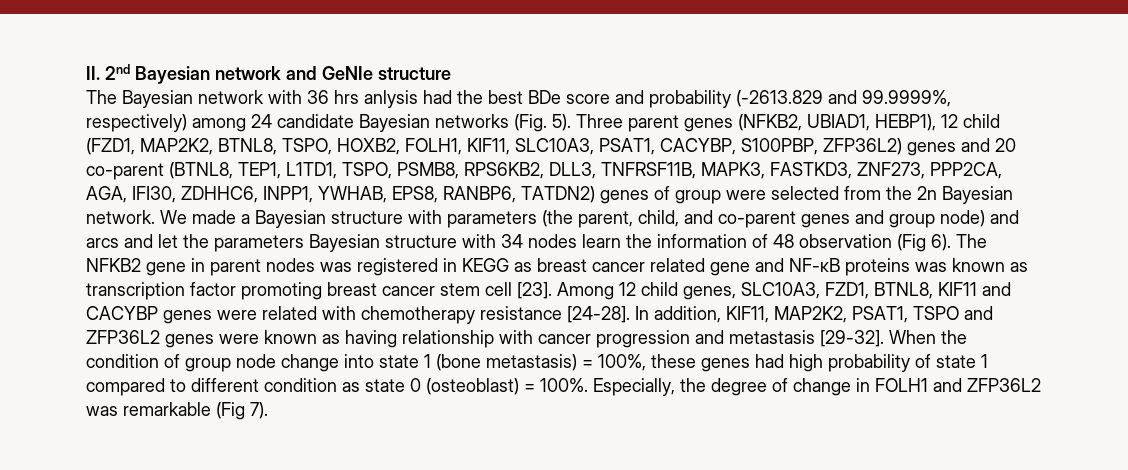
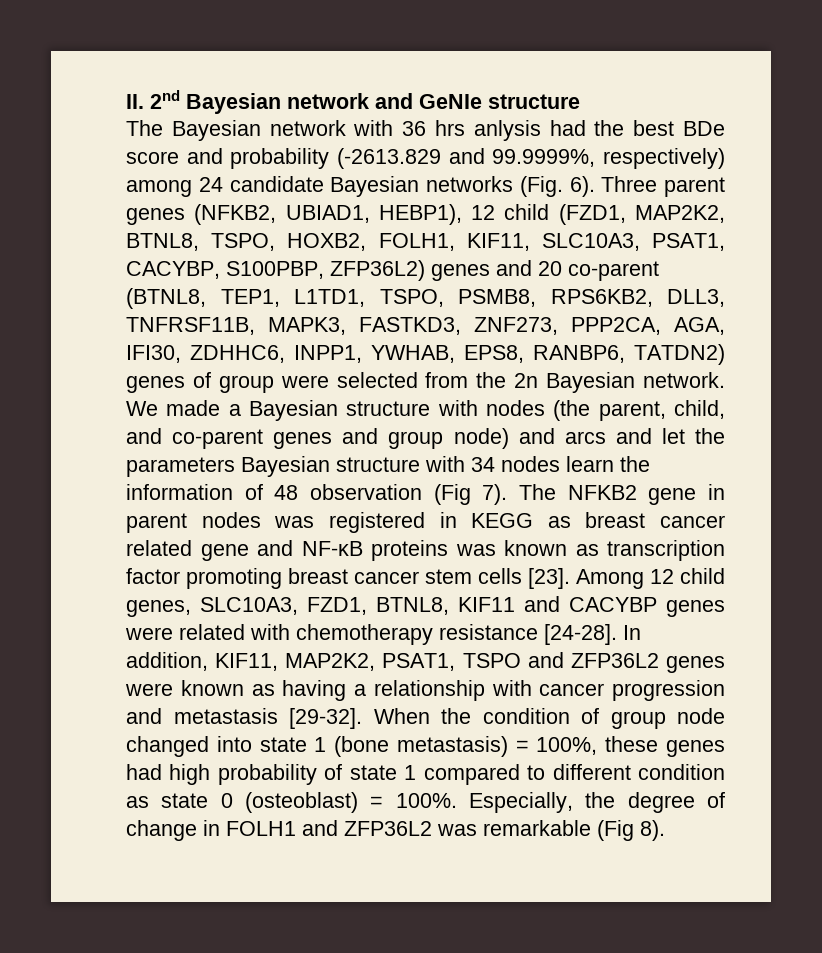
- The Bayesian network with 36 hrs anlysis had the best BDe score and probability (-2613.829 and 99.9999%, respectively) among 24 candidate Bayesian networks (Fig. 5).
+ The Bayesian network with 36 hrs anlysis had the best BDe score and probability (-2613.829 and 99.9999%, respectively) among 24 candidate Bayesian networks (Fig. 6).
- We made a Bayesian structure with parameters (the parent, child, and co-parent genes and group node) and arcs and let the parameters Bayesian structure with 34 nodes learn the information of 48 observation (Fig 6).
+ We made a Bayesian structure with nodes (the parent, child, and co-parent genes and group node) and arcs and let the parameters Bayesian structure with 34 nodes learn the information of 48 observation (Fig 7).
- The NFKB2 gene in parent nodes was registered in KEGG as breast cancer related gene and NF-κB proteins was known as transcription factor promoting breast cancer stem cell [23].
+ The NFKB2 gene in parent nodes was registered in KEGG as breast cancer related gene and NF-κB proteins was known as transcription factor promoting breast cancer stem cells [23].
- In addition, KIF11, MAP2K2, PSAT1, TSPO and ZFP36L2 genes were known as having relationship with cancer progression and metastasis [29-32].
+ In addition, KIF11, MAP2K2, PSAT1, TSPO and ZFP36L2 genes were known as having a relationship with cancer progression and metastasis [29-32].
- When the condition of group node change into state 1 (bone metastasis) = 100%, these genes had high probability of state 1 compared to different condition as state 0 (osteoblast) = 100%.
+ When the condition of group node changed into state 1 (bone metastasis) = 100%, these genes had high probability of state 1 compared to different condition as state 0 (osteoblast) = 100%.
- Especially, the degree of change in FOLH1 and ZFP36L2 was remarkable (Fig 7).
+ Especially, the degree of change in FOLH1 and ZFP36L2 was remarkable (Fig 8).

